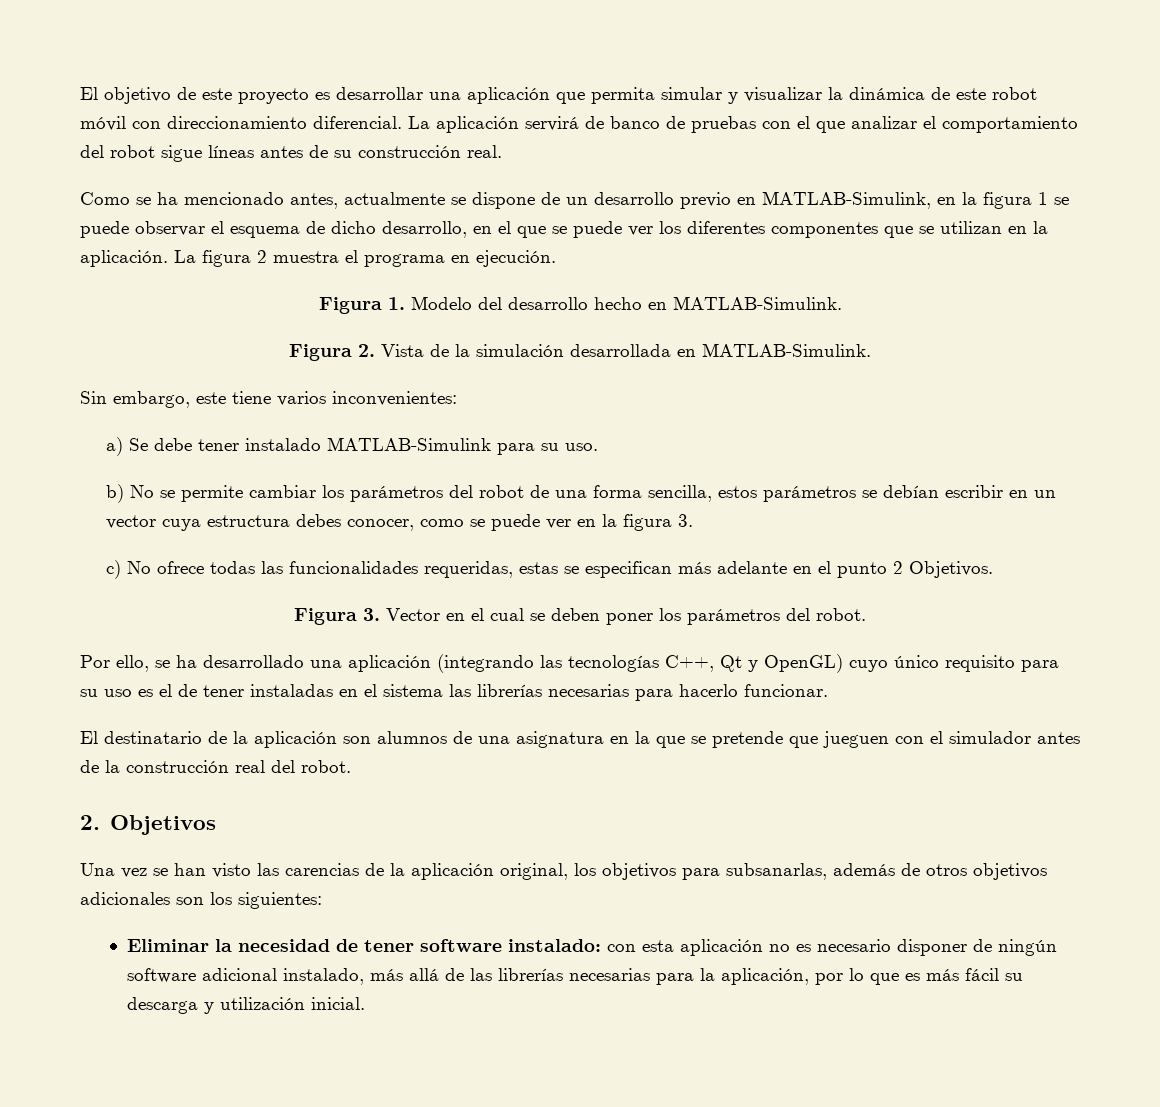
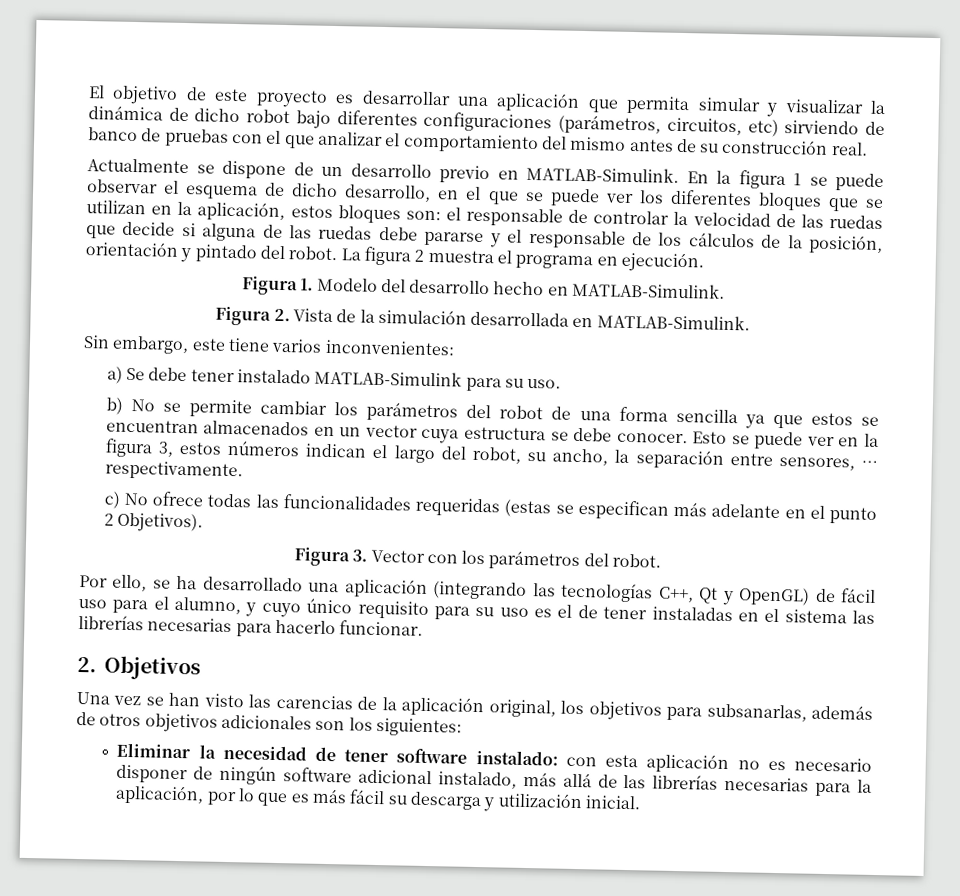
- El objetivo de este proyecto es desarrollar una aplicación que permita simular y visualizar la dinámica de este robot móvil con direccionamiento diferencial. La aplicación servirá de banco de pruebas con el que analizar el comportamiento del robot sigue líneas antes de su construcción real.
+ El objetivo de este proyecto es desarrollar una aplicación que permita simular y visualizar la dinámica de dicho robot bajo diferentes configuraciones (parámetros, circuitos, etc) sirviendo de banco de pruebas con el que analizar el comportamiento del mismo antes de su construcción real.
- Como se ha mencionado antes, actualmente se dispone de un desarrollo previo en MATLAB-Simulink, en la figura 1 se puede observar el esquema de dicho desarrollo, en el que se puede ver los diferentes componentes que se utilizan en la aplicación.
+ Actualmente se dispone de un desarrollo previo en MATLAB-Simulink. En la figura 1 se puede observar el esquema de dicho desarrollo, en el que se puede ver los diferentes bloques que se utilizan en la aplicación, estos bloques son: el responsable de controlar la velocidad de las ruedas que decide si alguna de las ruedas debe pararse y el responsable de los cálculos de la posición, orientación y pintado del robot.
- b) No se permite cambiar los parámetros del robot de una forma sencilla, estos parámetros se debían escribir en un vector cuya estructura debes conocer, como se puede ver en la figura 3.
+ b) No se permite cambiar los parámetros del robot de una forma sencilla ya que estos se encuentran almacenados en un vector cuya estructura se debe conocer. Esto se puede ver en la figura 3, estos números indican el largo del robot, su ancho, la separación entre sensores, … respectivamente.
- c) No ofrece todas las funcionalidades requeridas, estas se especifican más adelante en el punto 2 Objetivos.
+ c) No ofrece todas las funcionalidades requeridas (estas se especifican más adelante en el punto 2 Objetivos).
- Figura 3. Vector en el cual se deben poner los parámetros del robot.
+ Figura 3. Vector con los parámetros del robot.
- Por ello, se ha desarrollado una aplicación (integrando las tecnologías C++, Qt y OpenGL) cuyo único requisito para su uso es el de tener instaladas en el sistema las librerías necesarias para hacerlo funcionar.
+ Por ello, se ha desarrollado una aplicación (integrando las tecnologías C++, Qt y OpenGL) de fácil uso para el alumno, y cuyo único requisito para su uso es el de tener instaladas en el sistema las librerías necesarias para hacerlo funcionar.
- El destinatario de la aplicación son alumnos de una asignatura en la que se pretende que jueguen con el simulador antes de la construcción real del robot.

